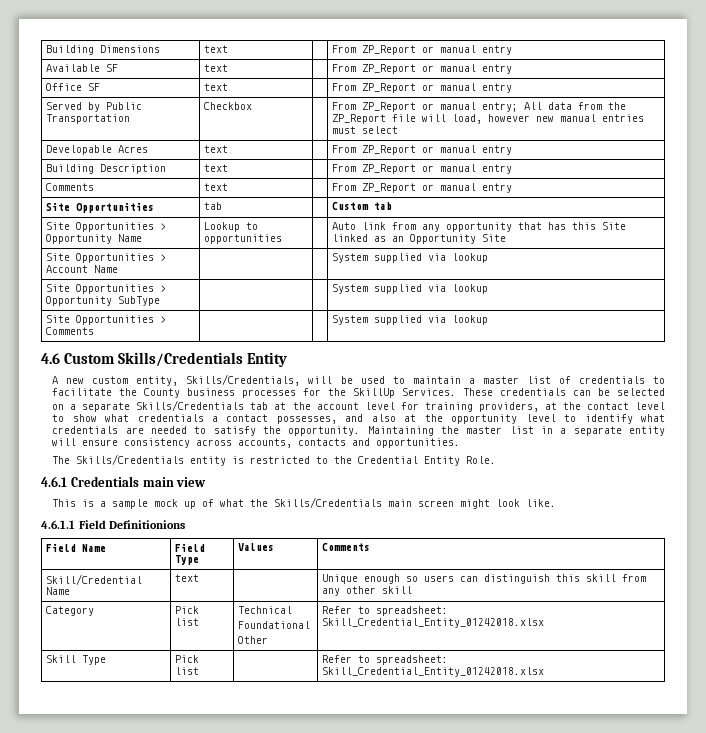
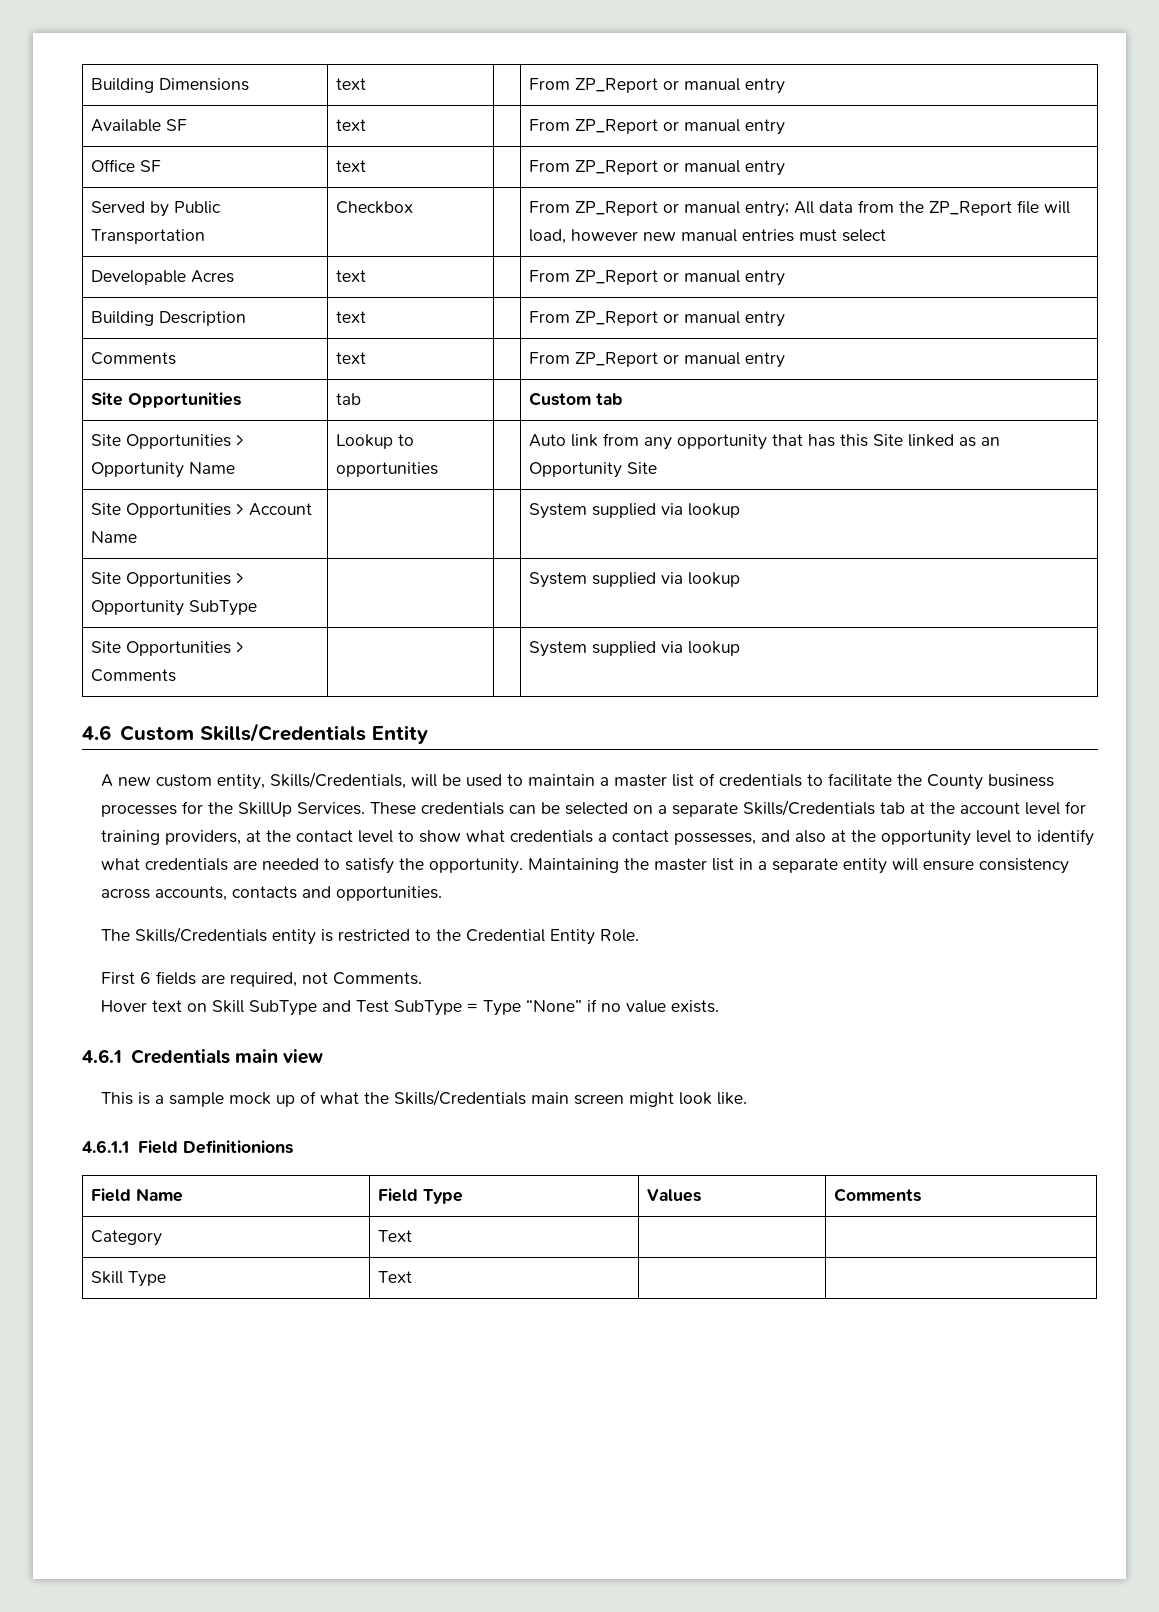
+ First 6 fields are required, not Comments.
+ Hover text on Skill SubType and Test SubType = Type “None” if no value exists.
- Skill/Credential Name | text | | Unique enough so users can distinguish this skill from any other skill
- Category | Pick list | Technical
- Foundational
- Other | Refer to spreadsheet: Skill_Credential_Entity_01242018.xlsx
- Skill Type | Pick list | | Refer to spreadsheet: Skill_Credential_Entity_01242018.xlsx
+ Category | Text | |
+ Skill Type | Text | |

